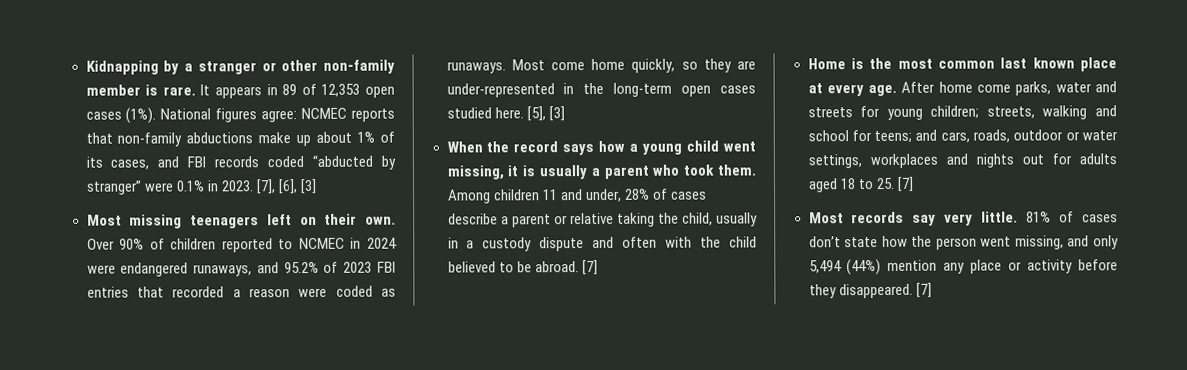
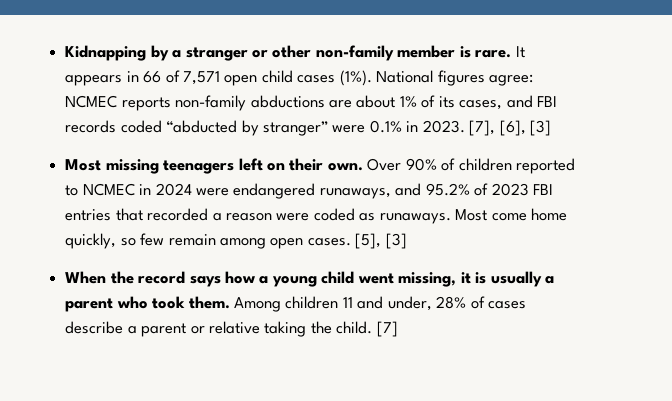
- It appears in 89 of 12,353 open cases (1%).
+ It appears in 66 of 7,571 open child cases (1%).
- National figures agree: NCMEC reports that non-family abductions make up about 1% of its cases, and FBI records coded “abducted by stranger” were 0.1% in 2023.
+ National figures agree: NCMEC reports non-family abductions are about 1% of its cases, and FBI records coded “abducted by stranger” were 0.1% in 2023.
- Most come home quickly, so they are under-represented in the long-term open cases studied here.
+ Most come home quickly, so few remain among open cases.
- Among children 11 and under, 28% of cases describe a parent or relative taking the child, usually in a custody dispute and often with the child believed to be abroad. [7]
- Home is the most common last known place at every age. After home come parks, water and streets for young children; streets, walking and school for teens; and cars, roads, outdoor or water settings, workplaces and nights out for adults aged 18 to 25. [7]
- Most records say very little. 81% of cases don’t state how the person went missing, and only 5,494 (44%) mention any place or activity before they disappeared.
+ Among children 11 and under, 28% of cases describe a parent or relative taking the child.

